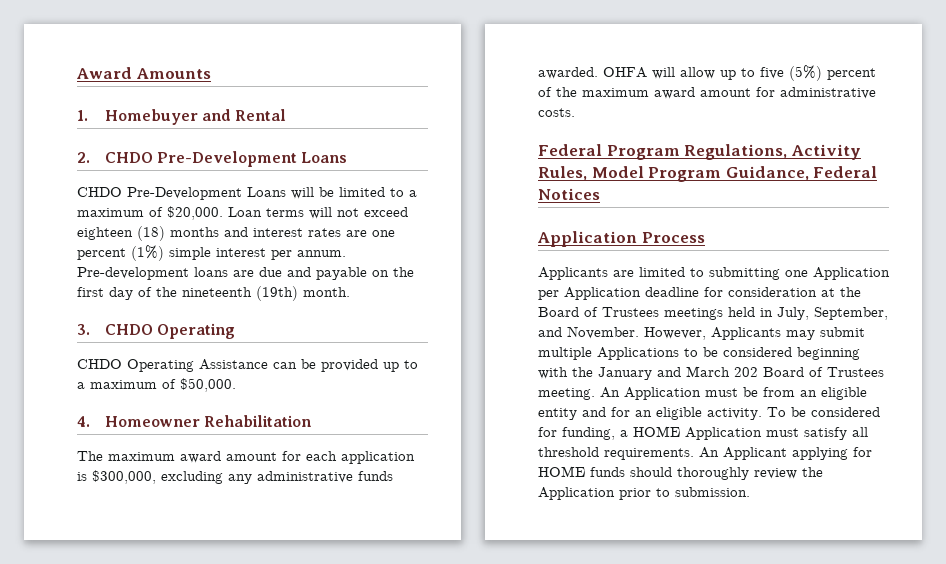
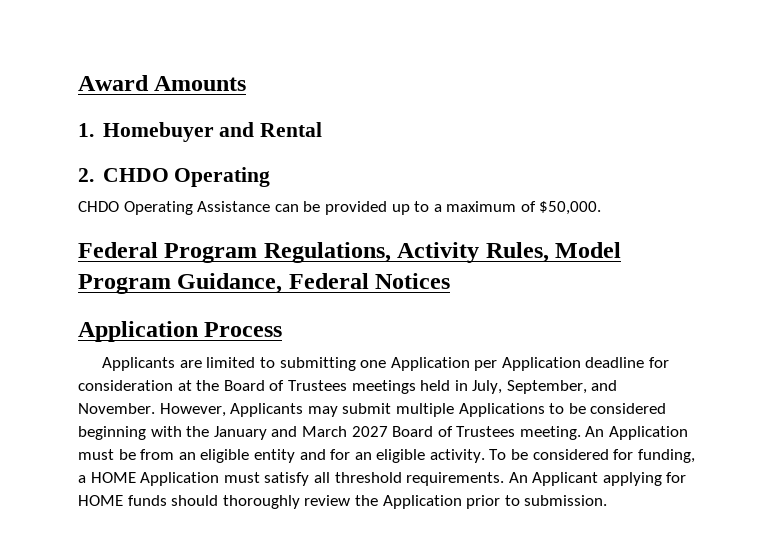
- 2. CHDO Pre-Development Loans
- CHDO Pre-Development Loans will be limited to a maximum of $20,000. Loan terms will not exceed eighteen (18) months and interest rates are one percent (1%) simple interest per annum. Pre-development loans are due and payable on the first day of the nineteenth (19th) month.
- 3. CHDO Operating
+ 2. CHDO Operating
- 4. Homeowner Rehabilitation
- The maximum award amount for each application is $300,000, excluding any administrative funds awarded. OHFA will allow up to five (5%) percent of the maximum award amount for administrative costs.
- However, Applicants may submit multiple Applications to be considered beginning with the January and March 202 Board of Trustees meeting.
+ However, Applicants may submit multiple Applications to be considered beginning with the January and March 2027 Board of Trustees meeting.

